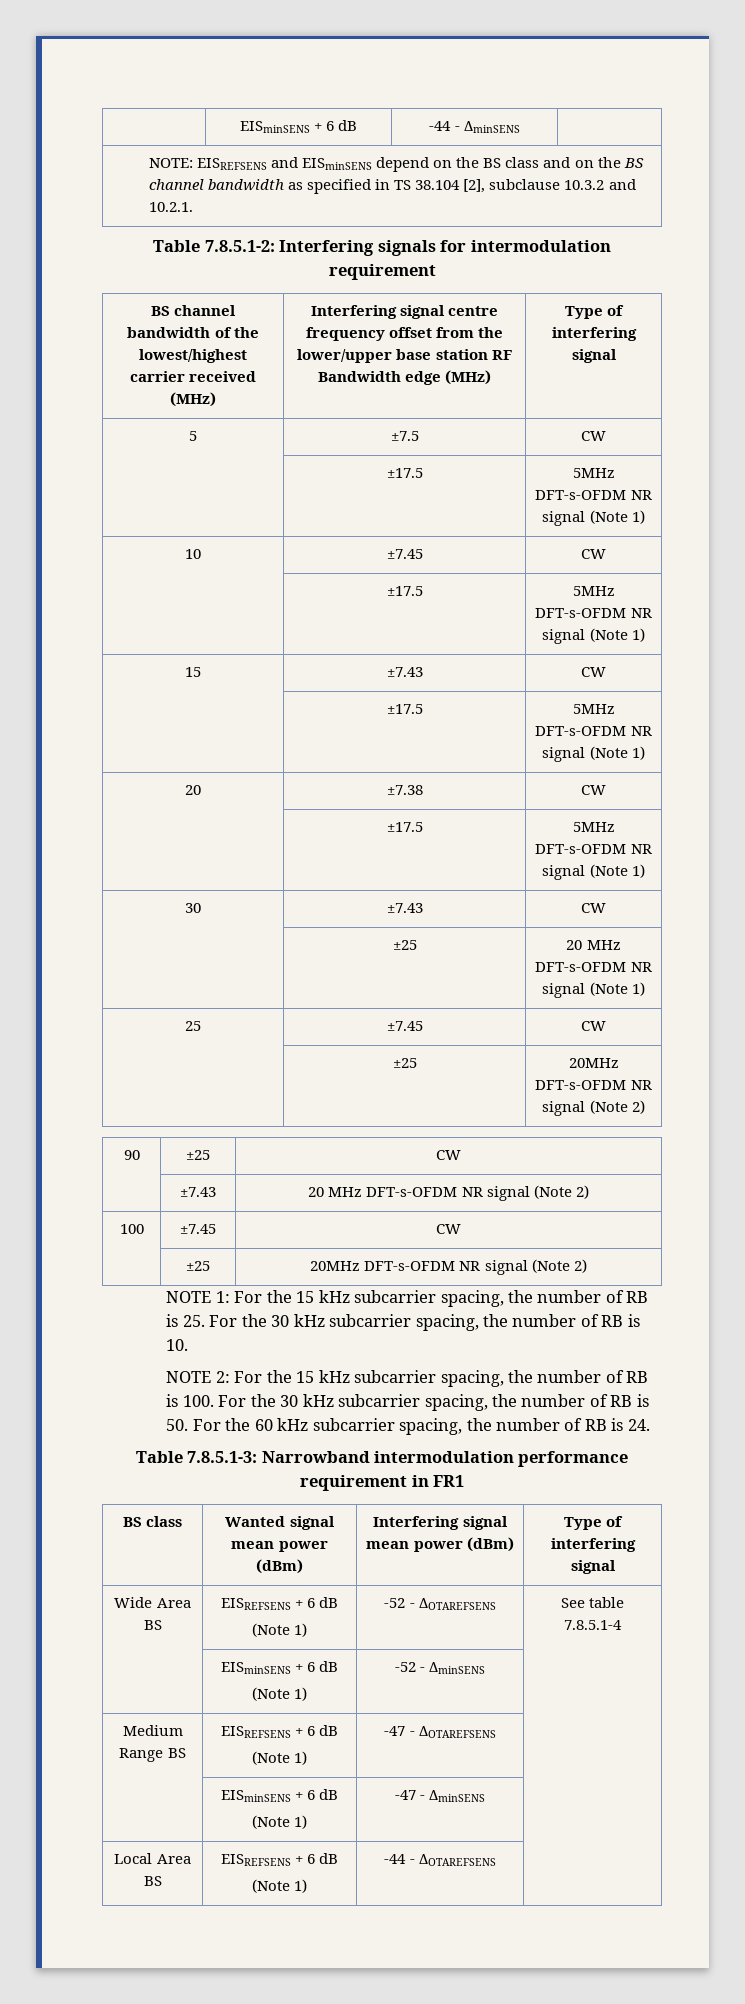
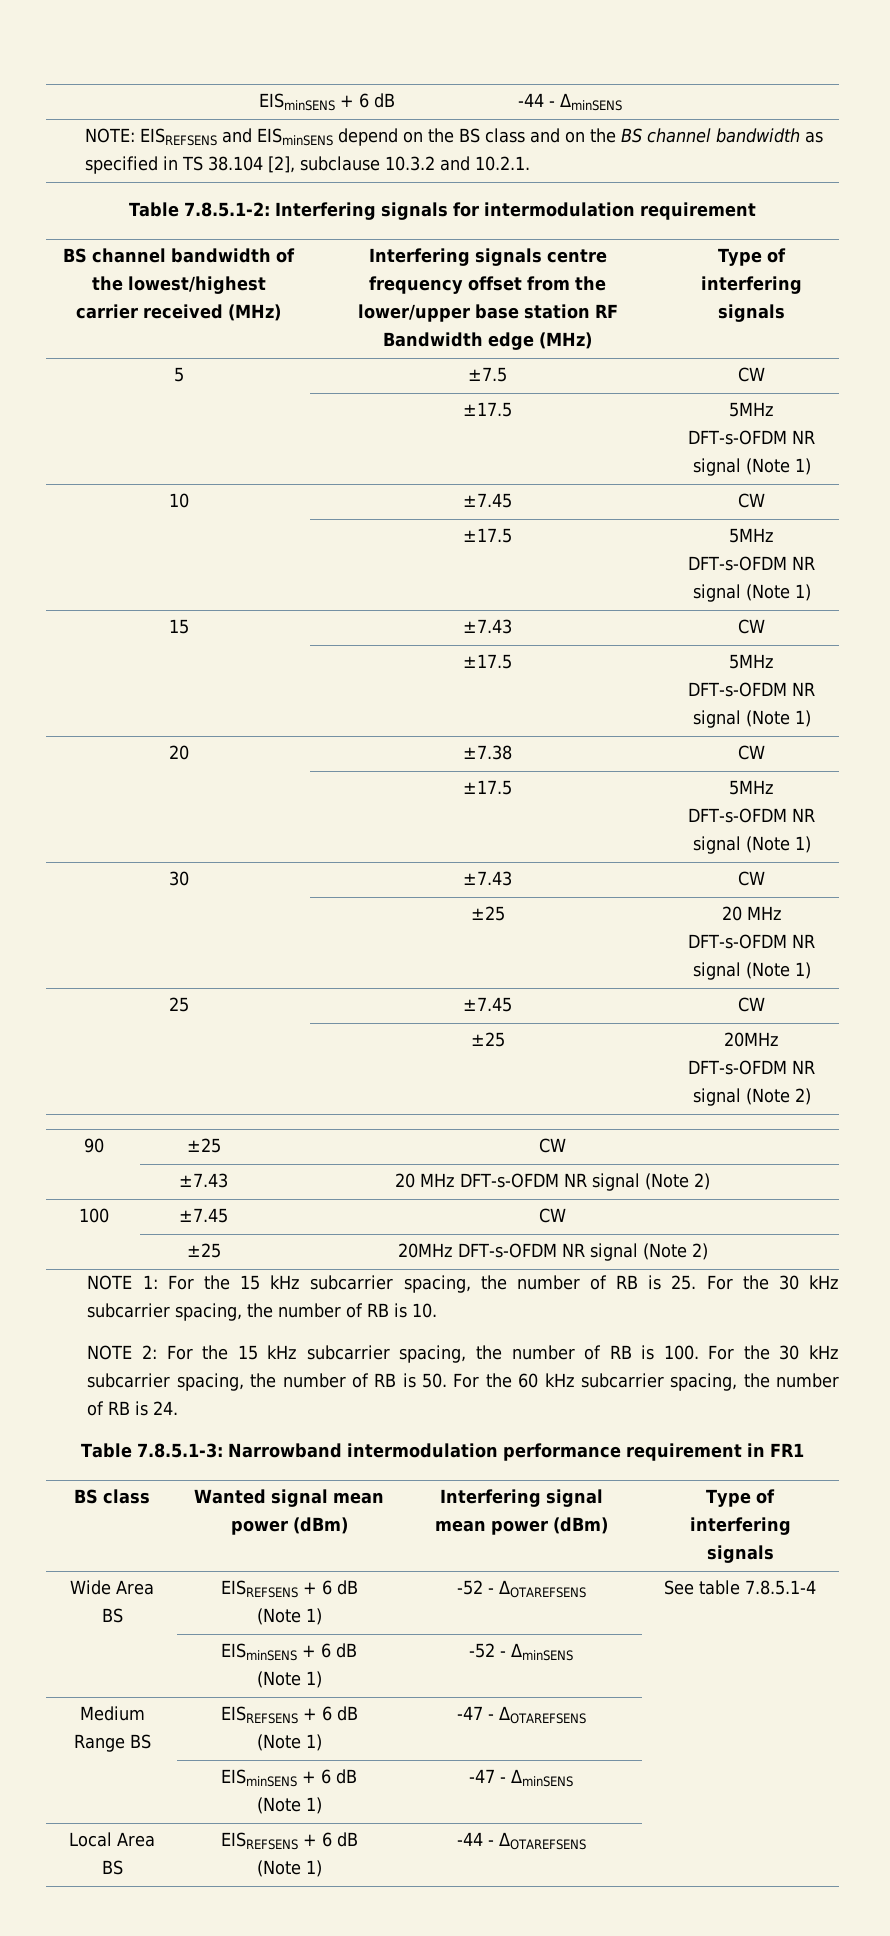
- BS channel bandwidth of the lowest/highest carrier received (MHz) | Interfering signal centre frequency offset from the lower/upper base station RF Bandwidth edge (MHz) | Type of interfering signal
+ BS channel bandwidth of the lowest/highest carrier received (MHz) | Interfering signals centre frequency offset from the lower/upper base station RF Bandwidth edge (MHz) | Type of interfering signals
- BS class | Wanted signal mean power (dBm) | Interfering signal mean power (dBm) | Type of interfering signal
+ BS class | Wanted signal mean power (dBm) | Interfering signal mean power (dBm) | Type of interfering signals

